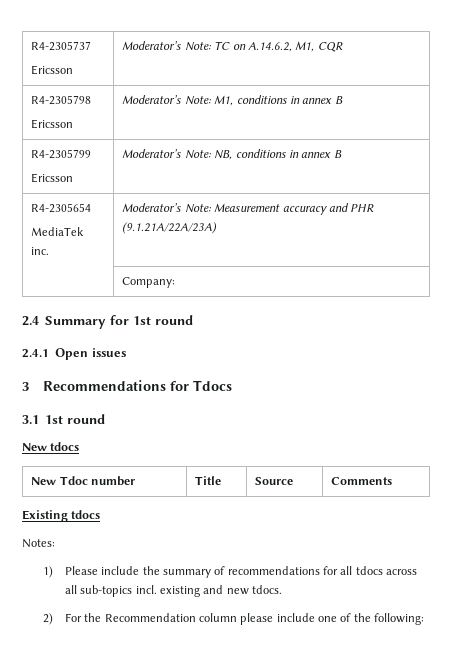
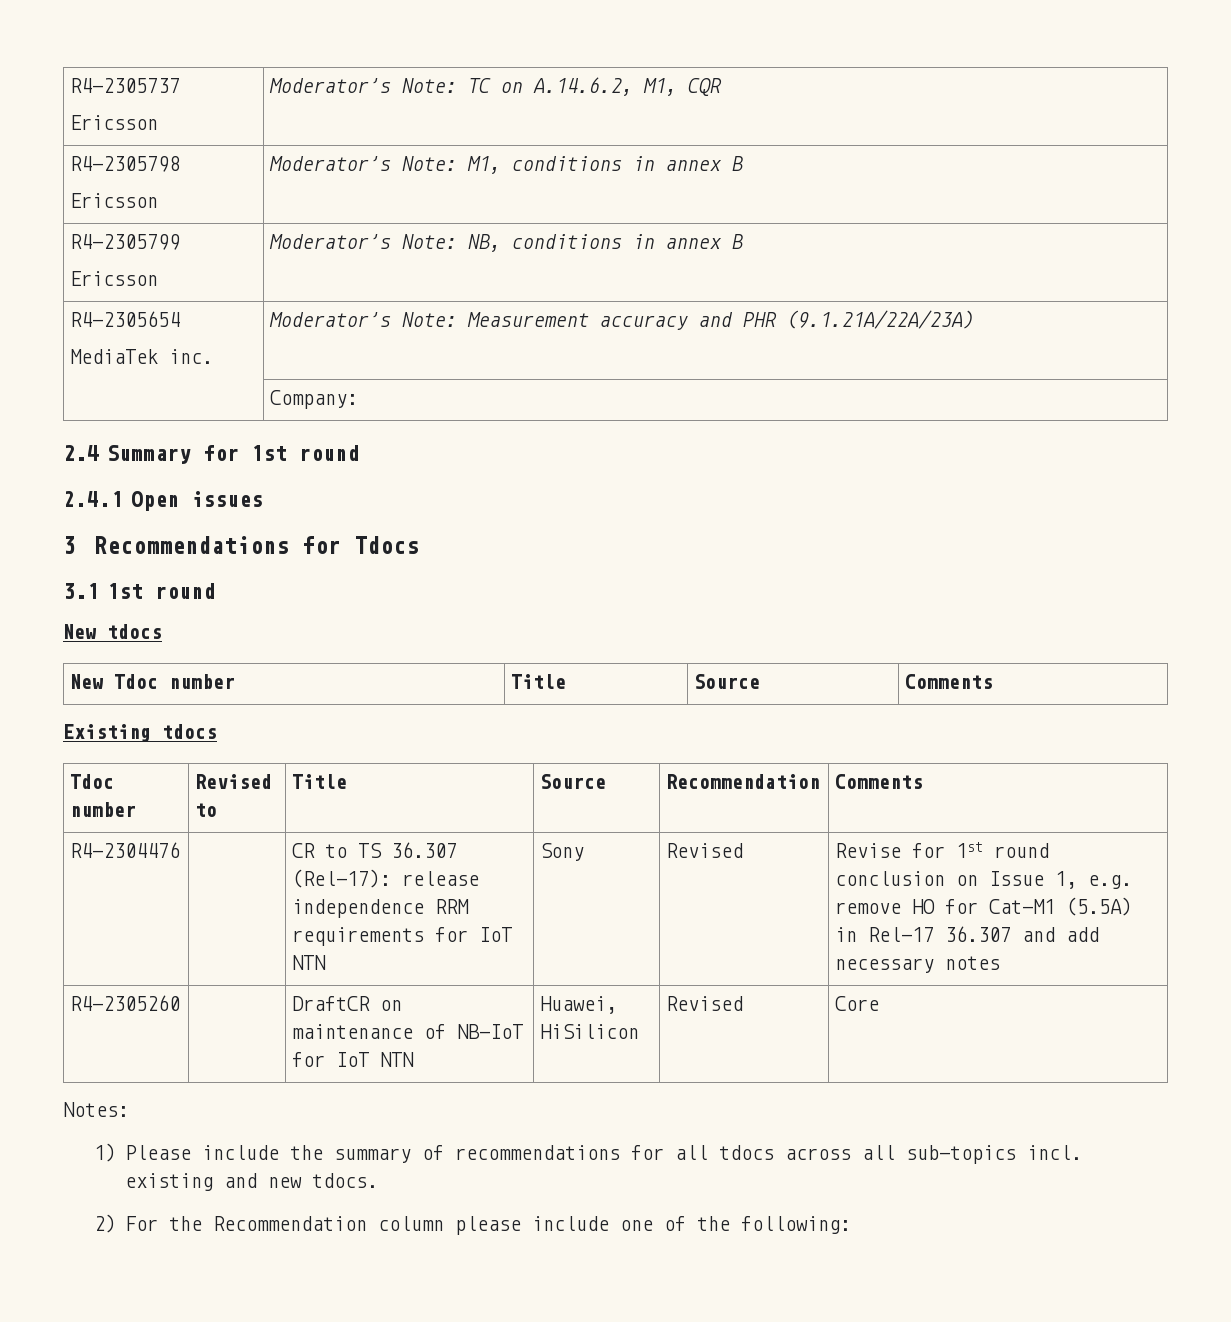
+ Tdoc number | Revised to | Title | Source | Recommendation | Comments
+ R4-2304476 | | CR to TS 36.307 (Rel-17): release independence RRM requirements for IoT NTN | Sony | Revised | Revise for 1st round conclusion on Issue 1, e.g. remove HO for Cat-M1 (5.5A) in Rel-17 36.307 and add necessary notes
+ R4-2305260 | | DraftCR on maintenance of NB-IoT for IoT NTN | Huawei, HiSilicon | Revised | Core

